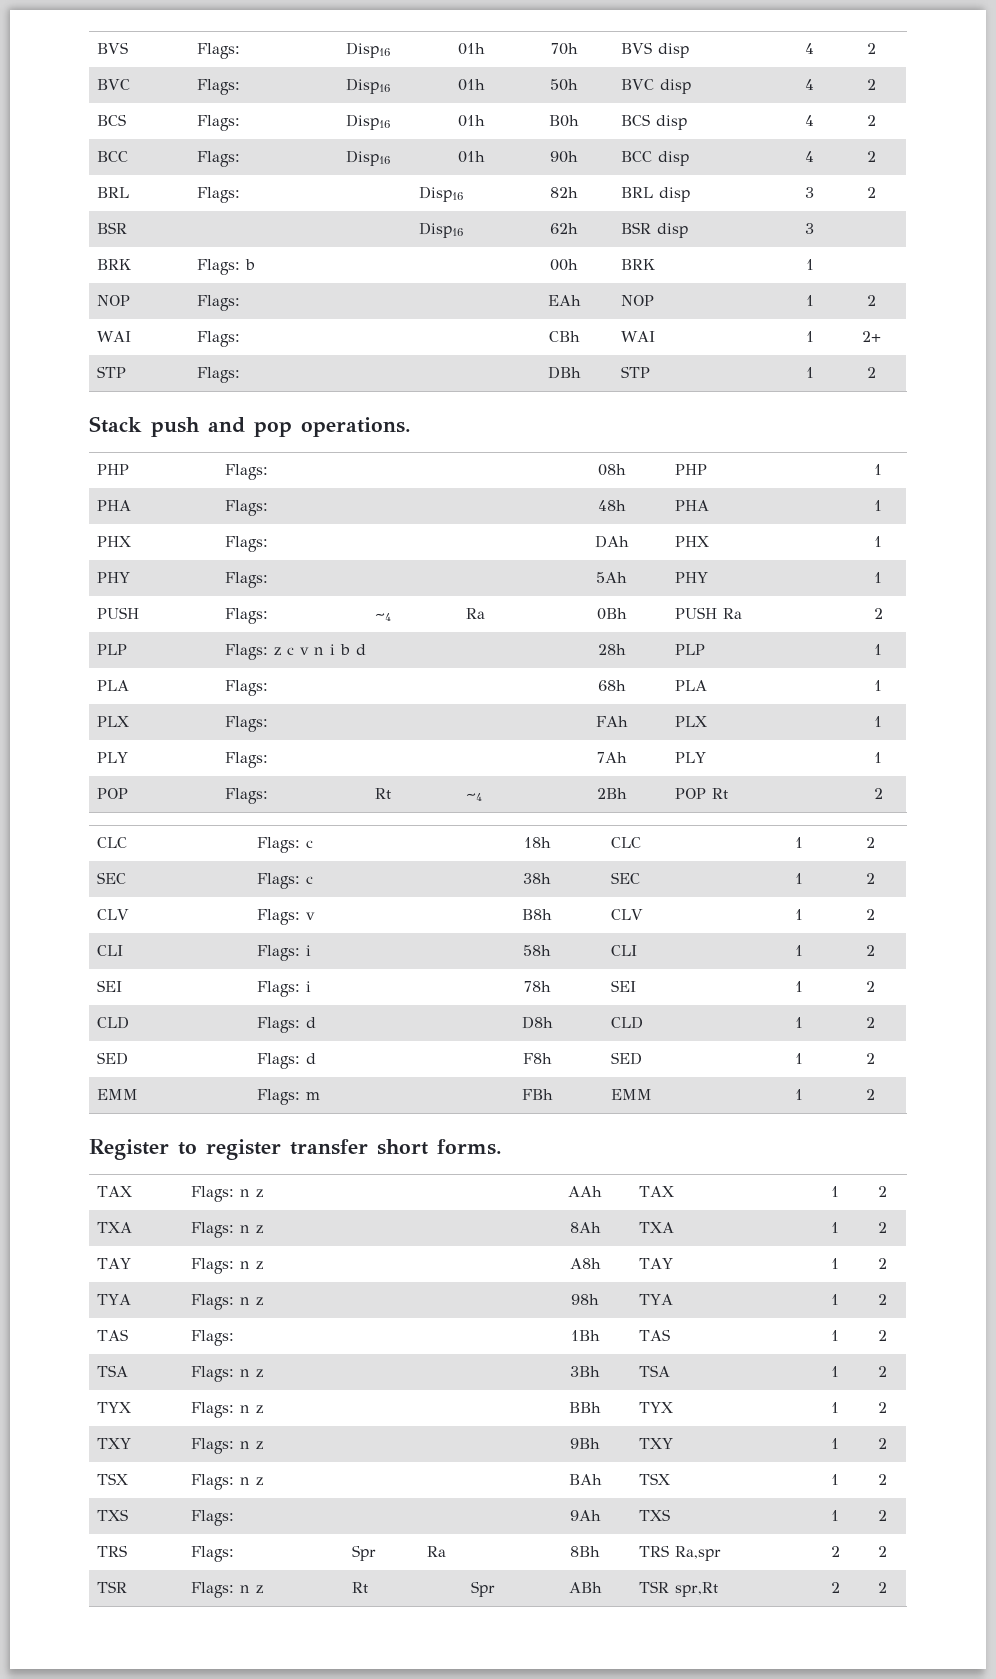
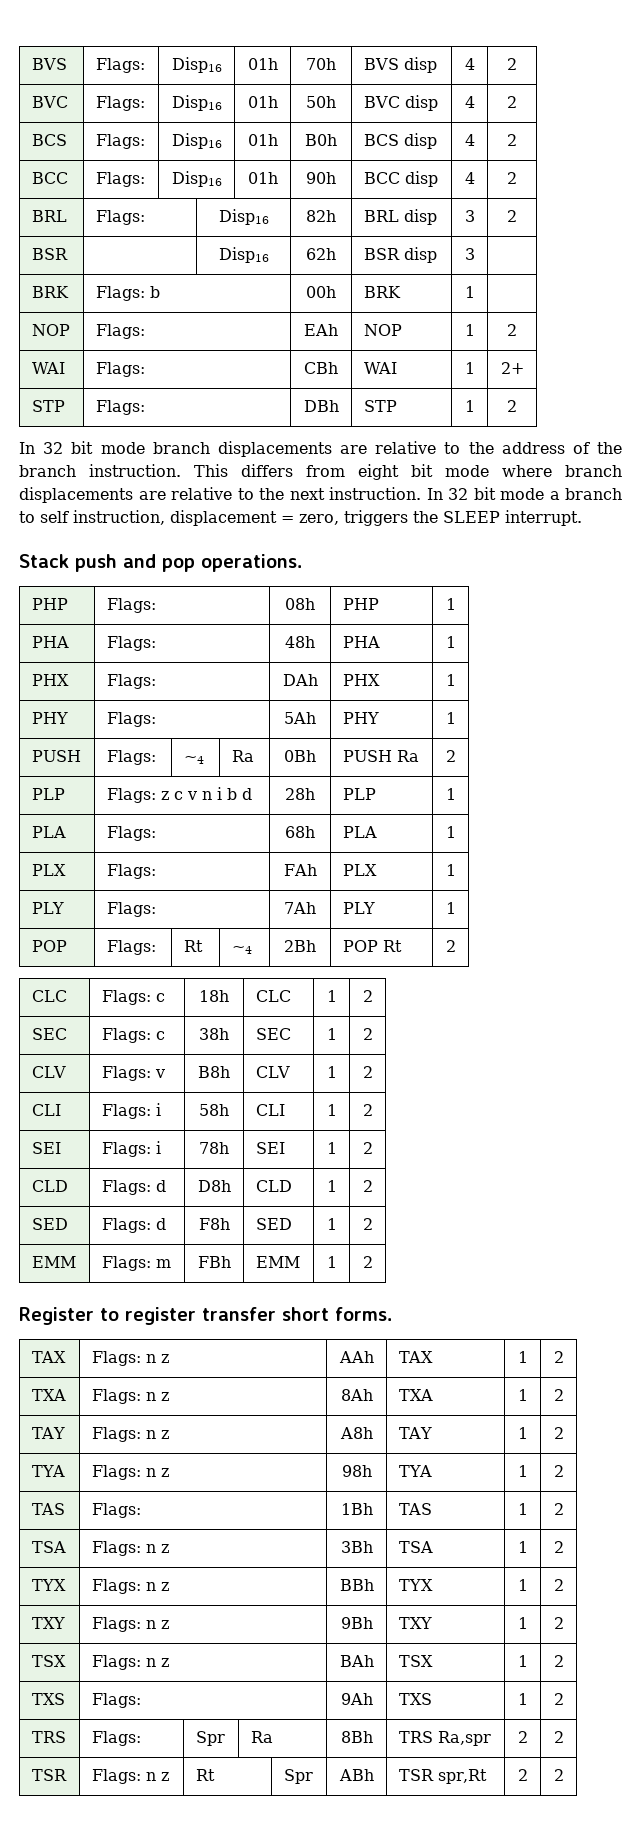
+ In 32 bit mode branch displacements are relative to the address of the branch instruction. This differs from eight bit mode where branch displacements are relative to the next instruction. In 32 bit mode a branch to self instruction, displacement = zero, triggers the SLEEP interrupt.

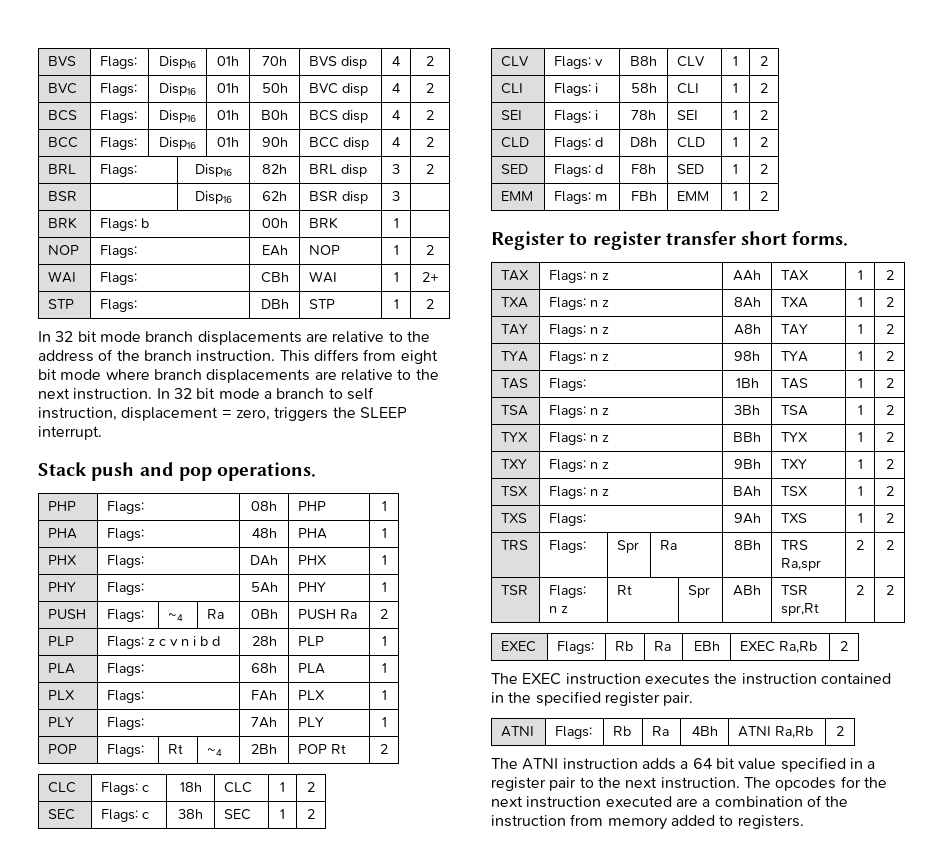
+ EXEC | Flags: | Rb | Ra | EBh | EXEC Ra,Rb | 2
+ The EXEC instruction executes the instruction contained in the specified register pair.
+ ATNI | Flags: | Rb | Ra | 4Bh | ATNI Ra,Rb | 2
+ The ATNI instruction adds a 64 bit value specified in a register pair to the next instruction. The opcodes for the next instruction executed are a combination of the instruction from memory added to registers.

